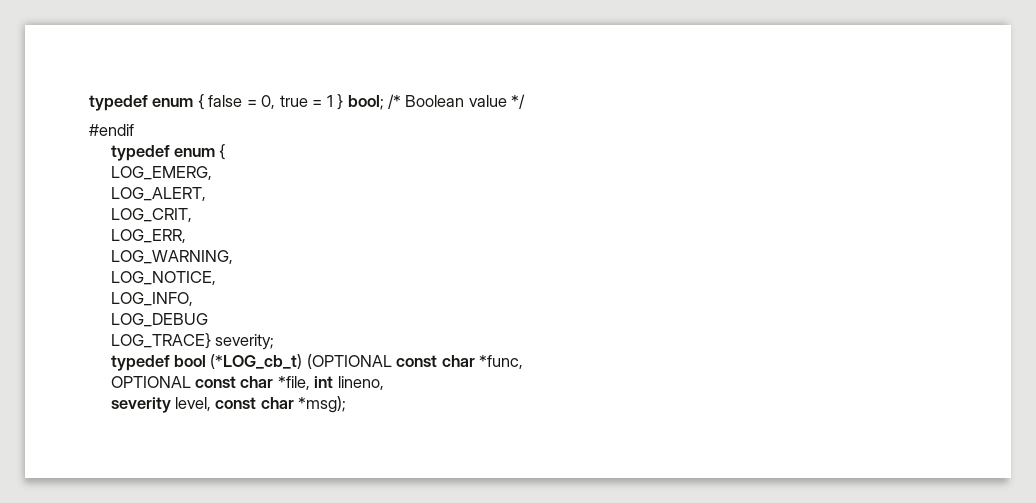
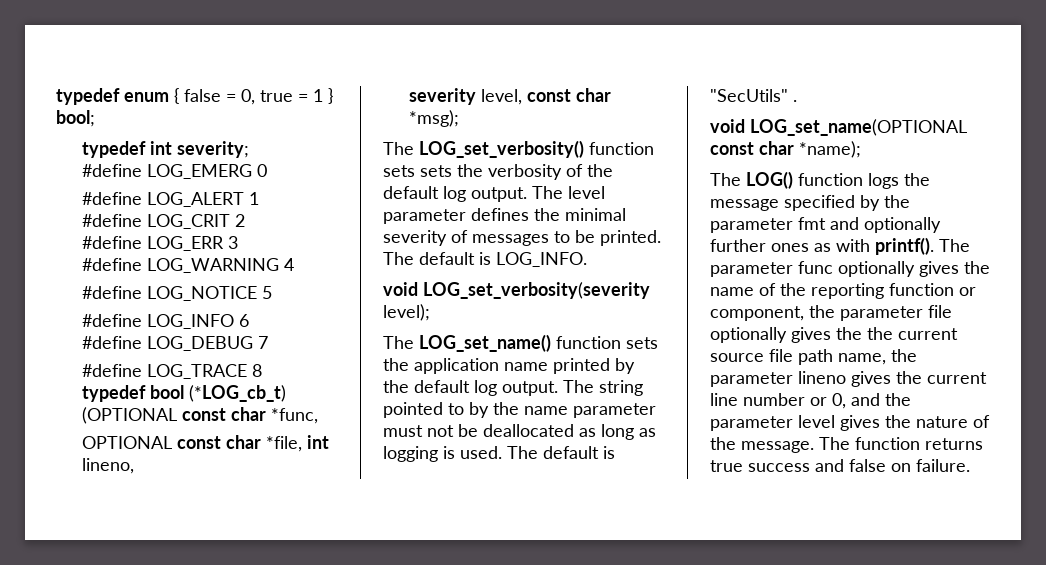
- typedef enum { false = 0, true = 1 } bool; /* Boolean value */
- #endif
- typedef enum {
- LOG_EMERG,
- LOG_ALERT,
- LOG_CRIT,
- LOG_ERR,
- LOG_WARNING,
- LOG_NOTICE,
- LOG_INFO,
- LOG_DEBUG
- LOG_TRACE} severity;
+ typedef enum { false = 0, true = 1 } bool;
+ typedef int severity;
+ #define LOG_EMERG 0
+ #define LOG_ALERT 1
+ #define LOG_CRIT 2
+ #define LOG_ERR 3
+ #define LOG_WARNING 4
+ #define LOG_NOTICE 5
+ #define LOG_INFO 6
+ #define LOG_DEBUG 7
+ #define LOG_TRACE 8
+ The LOG_set_verbosity() function sets sets the verbosity of the default log output. The level parameter defines the minimal severity of messages to be printed. The default is LOG_INFO.
+ void LOG_set_verbosity(severity level);
+ The LOG_set_name() function sets the application name printed by the default log output. The string pointed to by the name parameter must not be deallocated as long as logging is used. The default is "SecUtils" .
+ void LOG_set_name(OPTIONAL const char *name);
+ The LOG() function logs the message specified by the parameter fmt and optionally further ones as with printf(). The parameter func optionally gives the name of the reporting function or component, the parameter file optionally gives the the current source file path name, the parameter lineno gives the current line number or 0, and the parameter level gives the nature of the message. The function returns true success and false on failure.

